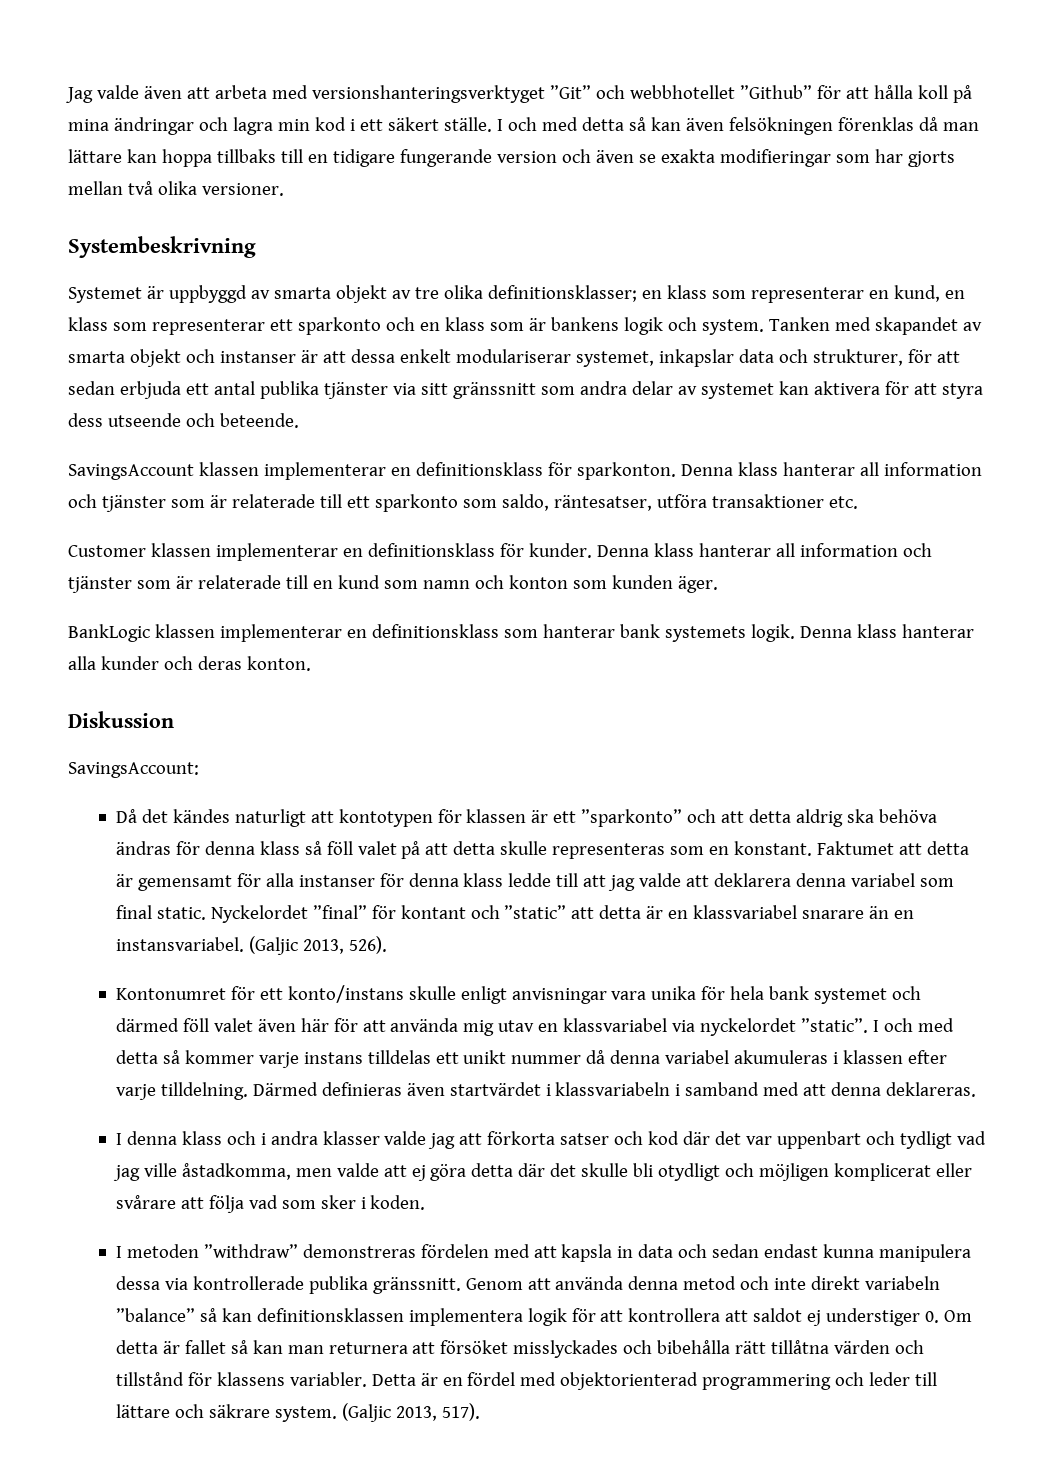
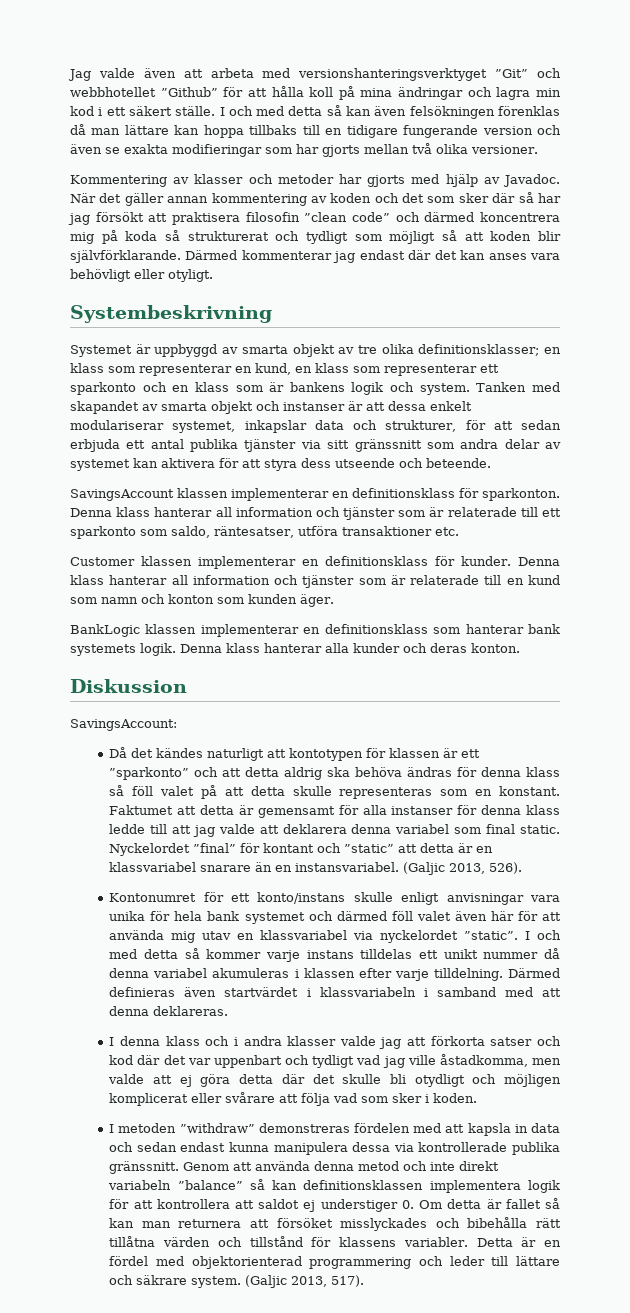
+ Kommentering av klasser och metoder har gjorts med hjälp av Javadoc. När det gäller annan kommentering av koden och det som sker där så har jag försökt att praktisera filosofin ”clean code” och därmed koncentrera mig på koda så strukturerat och tydligt som möjligt så att koden blir självförklarande. Därmed kommenterar jag endast där det kan anses vara behövligt eller otyligt.

